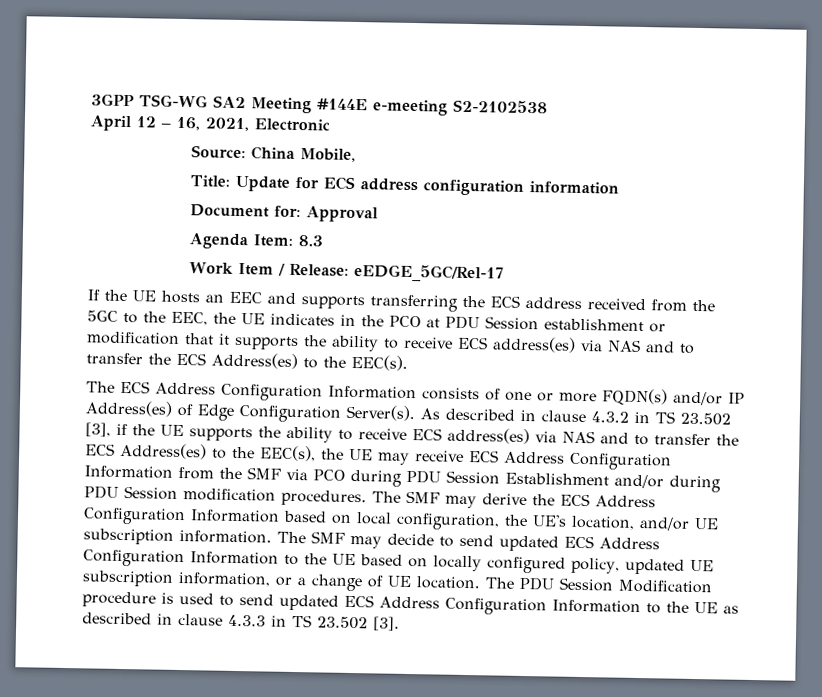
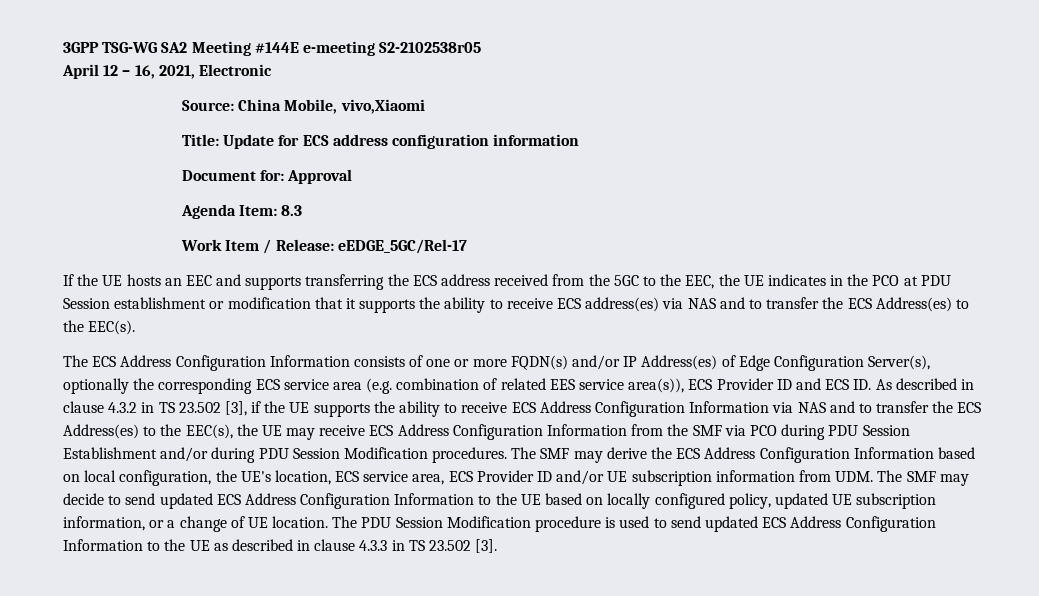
- 3GPP TSG-WG SA2 Meeting #144E e-meeting S2-2102538
+ 3GPP TSG-WG SA2 Meeting #144E e-meeting S2-2102538r05
- Source: China Mobile,
+ Source: China Mobile, vivo,Xiaomi
- The ECS Address Configuration Information consists of one or more FQDN(s) and/or IP Address(es) of Edge Configuration Server(s). As described in clause 4.3.2 in TS 23.502 [3], if the UE supports the ability to receive ECS address(es) via NAS and to transfer the ECS Address(es) to the EEC(s), the UE may receive ECS Address Configuration Information from the SMF via PCO during PDU Session Establishment and/or during PDU Session modification procedures.
+ The ECS Address Configuration Information consists of one or more FQDN(s) and/or IP Address(es) of Edge Configuration Server(s), optionally the corresponding ECS service area (e.g. combination of related EES service area(s)), ECS Provider ID and ECS ID. As described in clause 4.3.2 in TS 23.502 [3], if the UE supports the ability to receive ECS Address Configuration Information via NAS and to transfer the ECS Address(es) to the EEC(s), the UE may receive ECS Address Configuration Information from the SMF via PCO during PDU Session Establishment and/or during PDU Session Modification procedures.
- The SMF may derive the ECS Address Configuration Information based on local configuration, the UE's location, and/or UE subscription information. The SMF may decide to send updated ECS Address Configuration Information to the UE based on locally configured policy, updated UE subscription information, or a change of UE location.
+ The SMF may derive the ECS Address Configuration Information based on local configuration, the UE's location, ECS service area, ECS Provider ID and/or UE subscription information from UDM. The SMF may decide to send updated ECS Address Configuration Information to the UE based on locally configured policy, updated UE subscription information, or a change of UE location.

